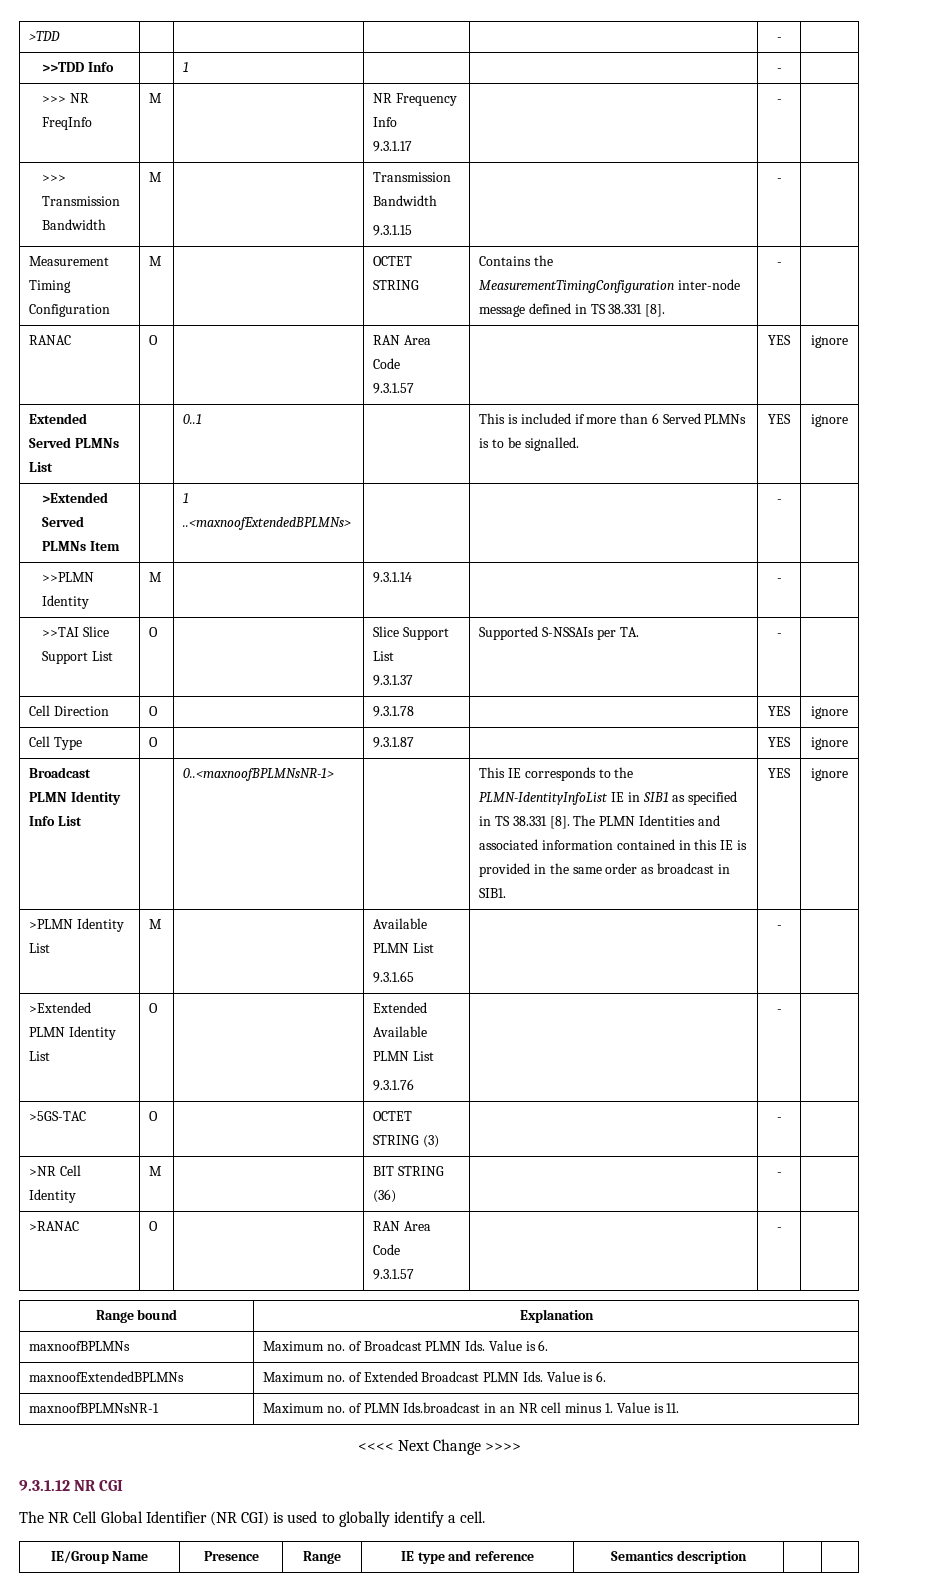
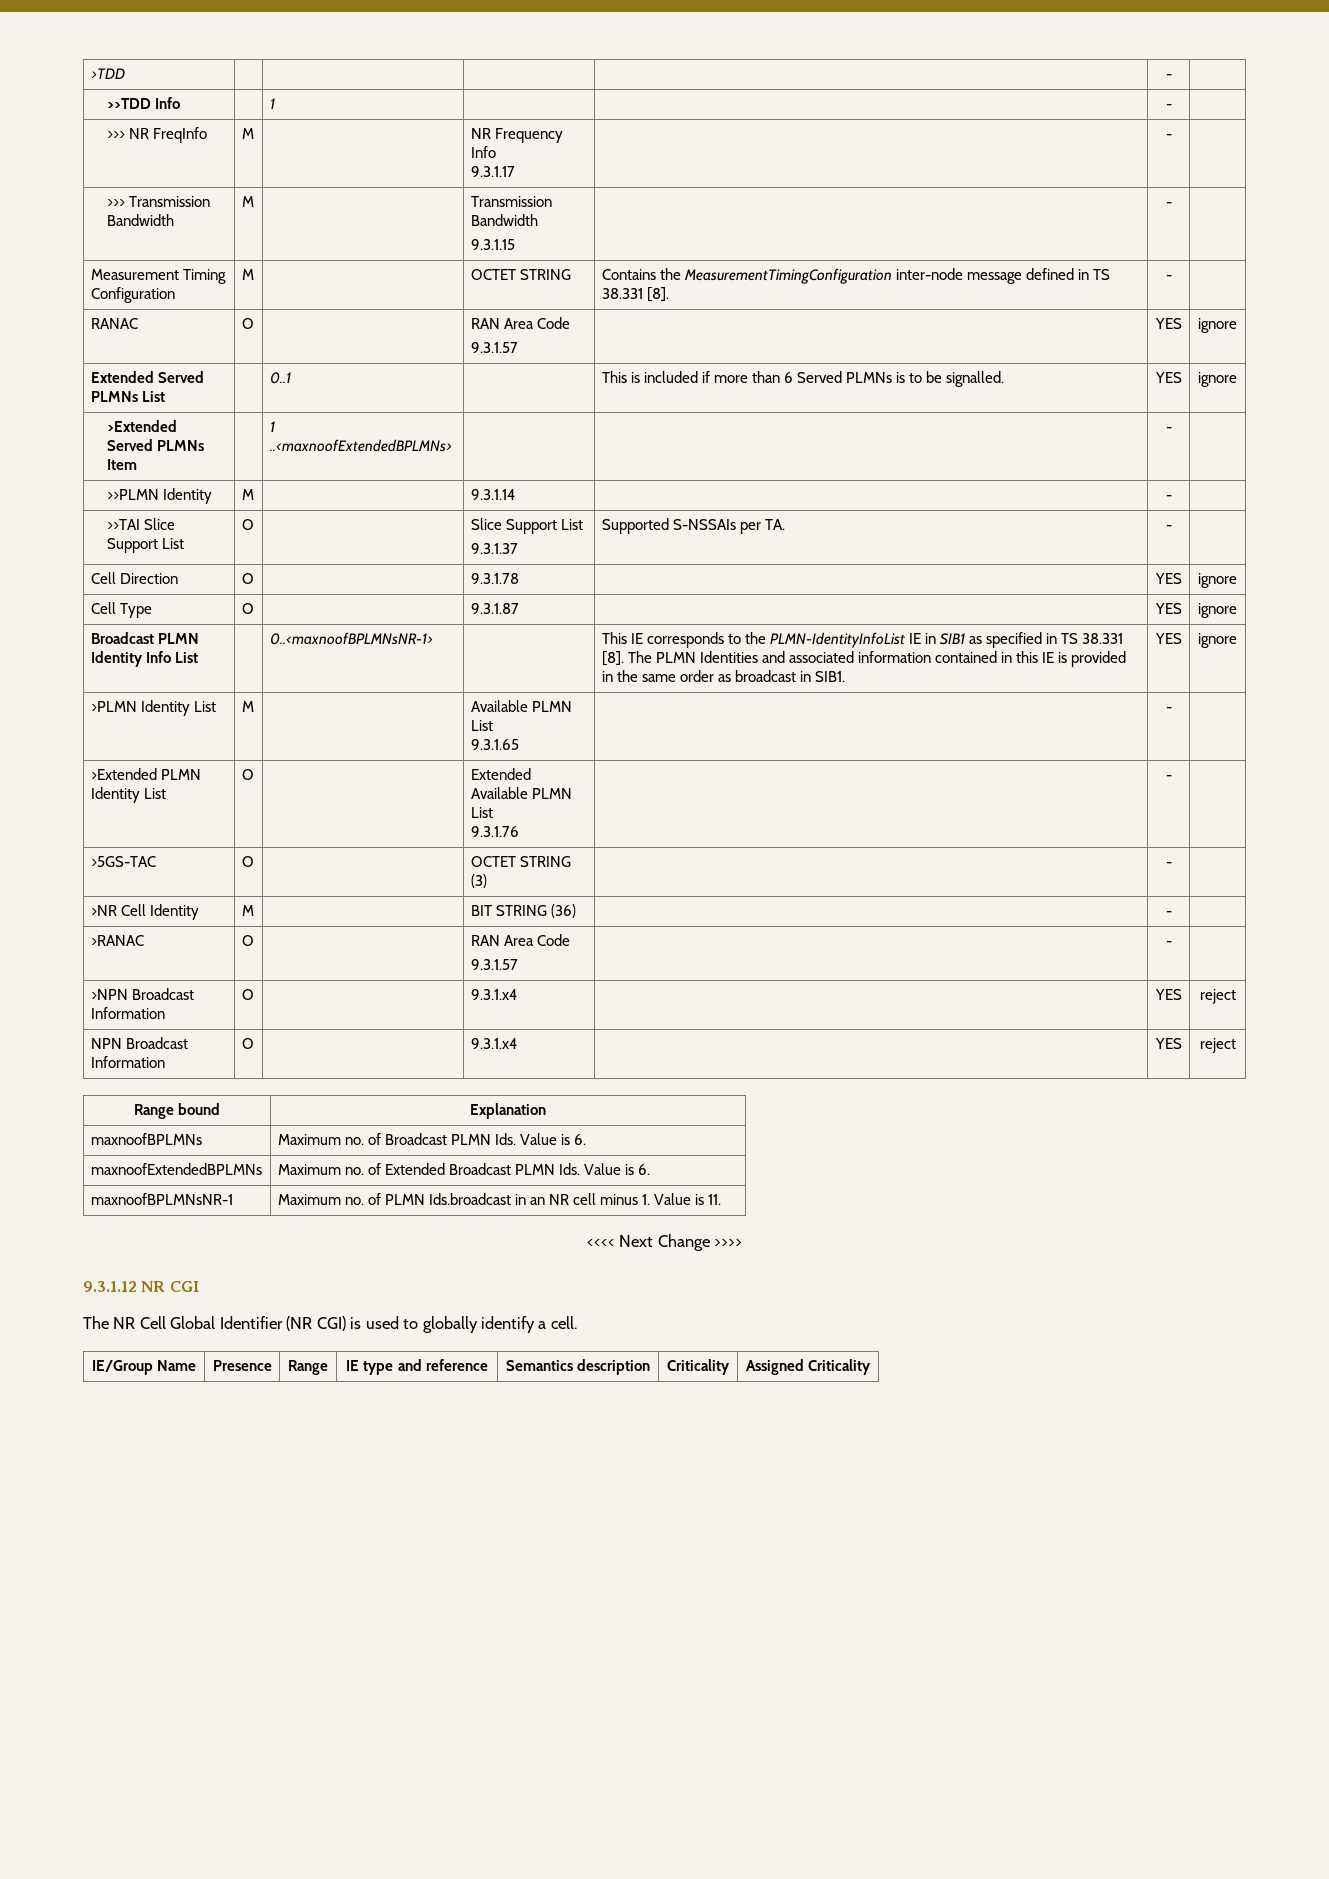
+ >NPN Broadcast Information | O | | 9.3.1.x4 | | YES | reject
+ NPN Broadcast Information | O | | 9.3.1.x4 | | YES | reject
- IE/Group Name | Presence | Range | IE type and reference | Semantics description | |
+ IE/Group Name | Presence | Range | IE type and reference | Semantics description | Criticality | Assigned Criticality

